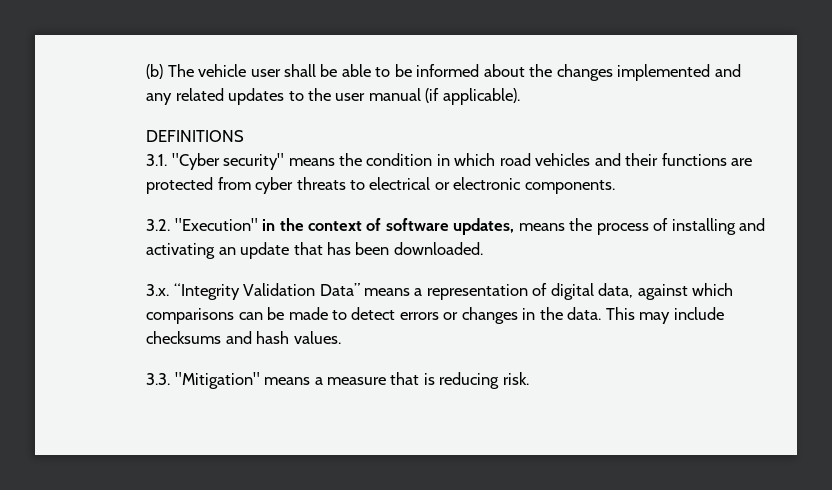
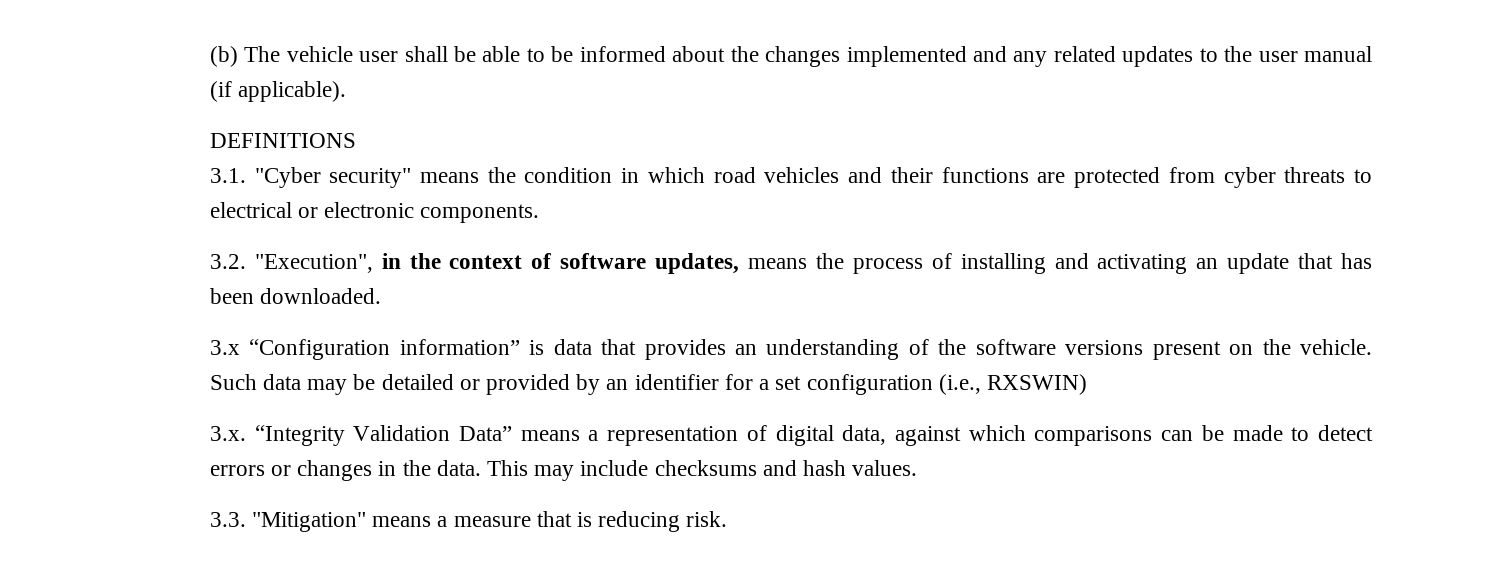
- 3.2. "Execution" in the context of software updates, means the process of installing and activating an update that has been downloaded.
+ 3.2. "Execution", in the context of software updates, means the process of installing and activating an update that has been downloaded.
+ 3.x “Configuration information” is data that provides an understanding of the software versions present on the vehicle. Such data may be detailed or provided by an identifier for a set configuration (i.e., RXSWIN)

